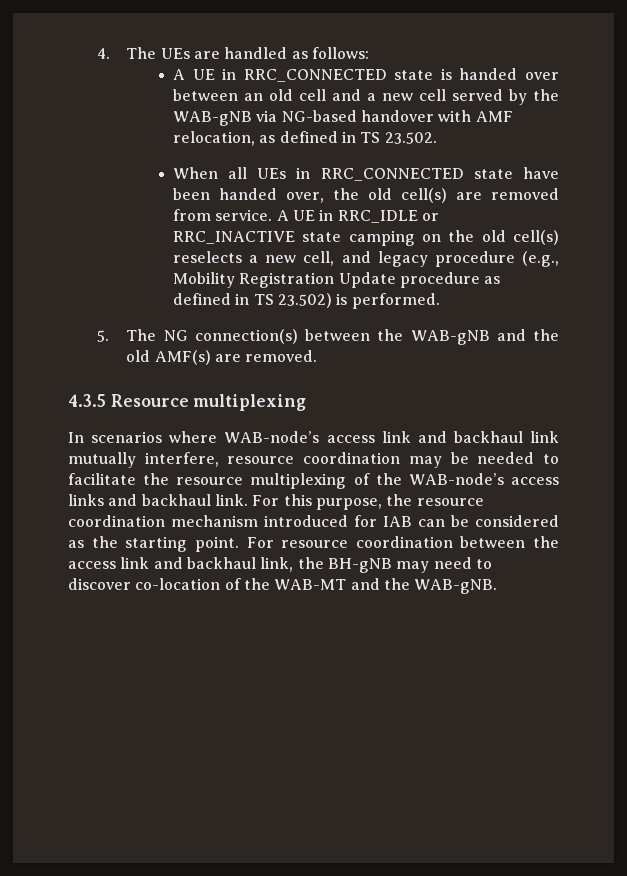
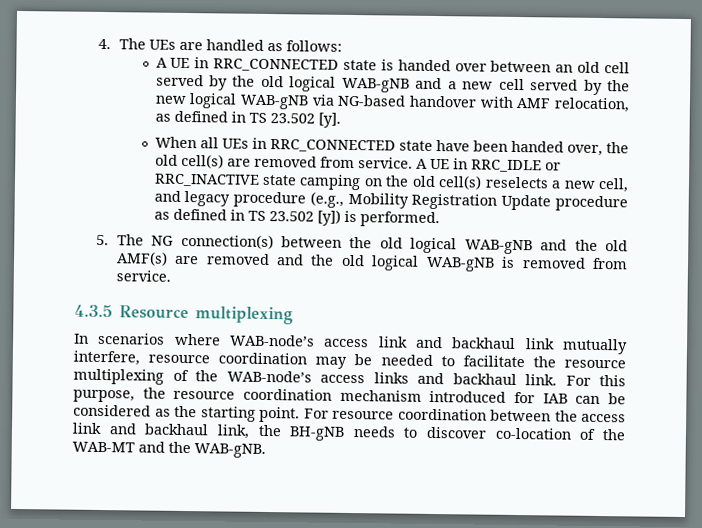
- A UE in RRC_CONNECTED state is handed over between an old cell and a new cell served by the WAB-gNB via NG-based handover with AMF relocation, as defined in TS 23.502.
+ A UE in RRC_CONNECTED state is handed over between an old cell served by the old logical WAB-gNB and a new cell served by the new logical WAB-gNB via NG-based handover with AMF relocation, as defined in TS 23.502 [y].
- A UE in RRC_IDLE or RRC_INACTIVE state camping on the old cell(s) reselects a new cell, and legacy procedure (e.g., Mobility Registration Update procedure as defined in TS 23.502) is performed.
+ A UE in RRC_IDLE or RRC_INACTIVE state camping on the old cell(s) reselects a new cell, and legacy procedure (e.g., Mobility Registration Update procedure as defined in TS 23.502 [y]) is performed.
- 5. The NG connection(s) between the WAB-gNB and the old AMF(s) are removed.
+ 5. The NG connection(s) between the old logical WAB-gNB and the old AMF(s) are removed and the old logical WAB-gNB is removed from service.
- For resource coordination between the access link and backhaul link, the BH-gNB may need to discover co-location of the WAB-MT and the WAB-gNB.
+ For resource coordination between the access link and backhaul link, the BH-gNB needs to discover co-location of the WAB-MT and the WAB-gNB.

